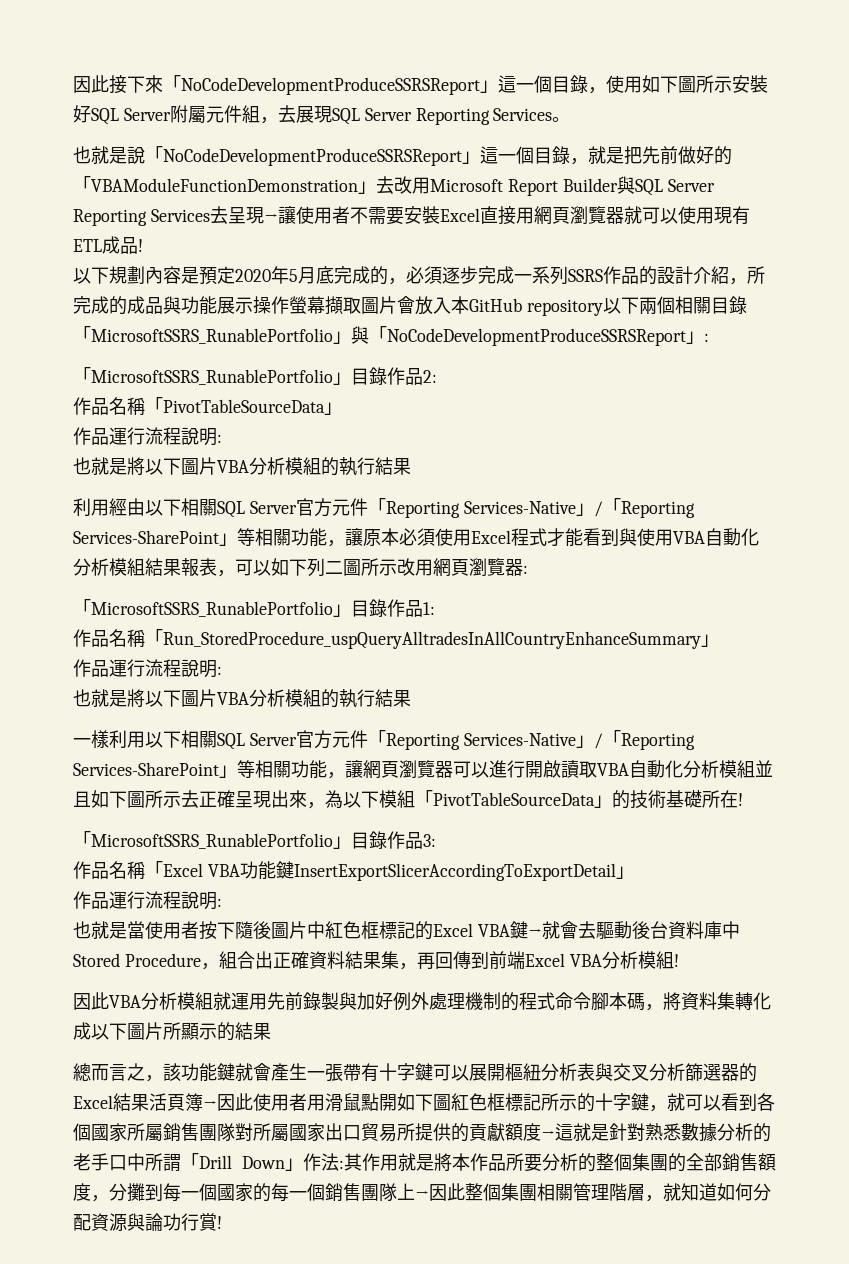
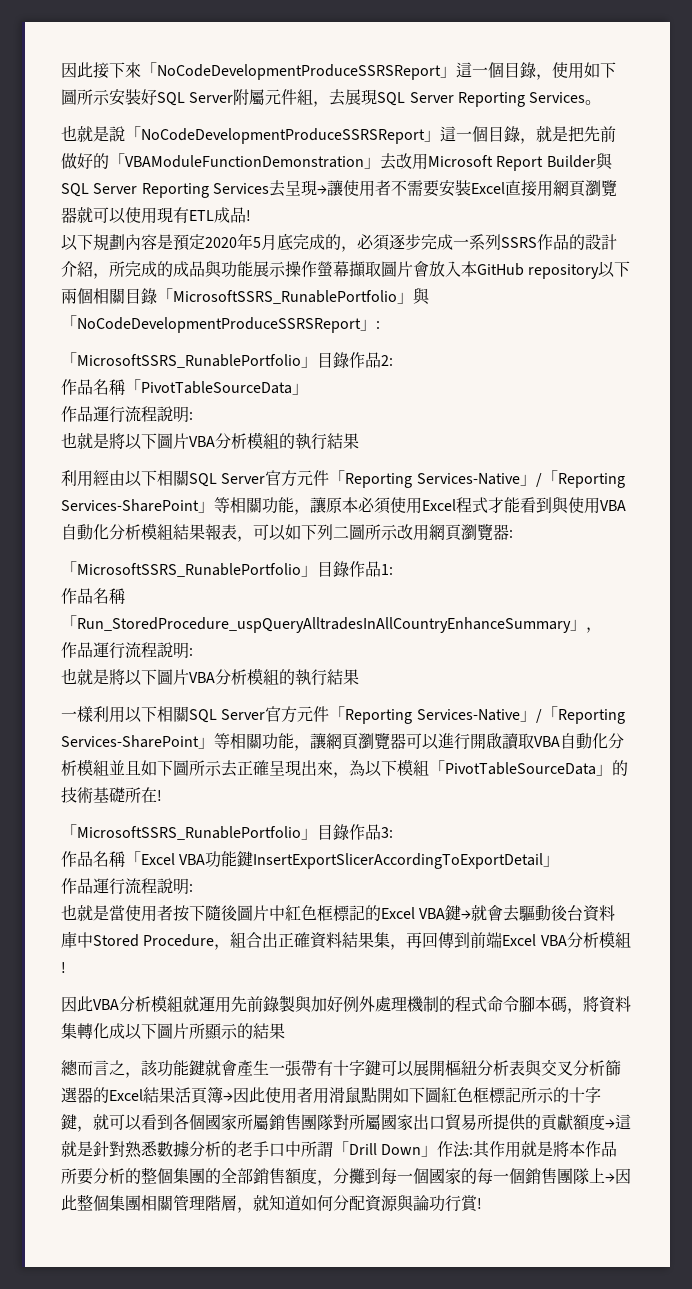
- 作品名稱「Run_StoredProcedure_uspQueryAlltradesInAllCountryEnhanceSummary」
+ 作品名稱「Run_StoredProcedure_uspQueryAlltradesInAllCountryEnhanceSummary」，

